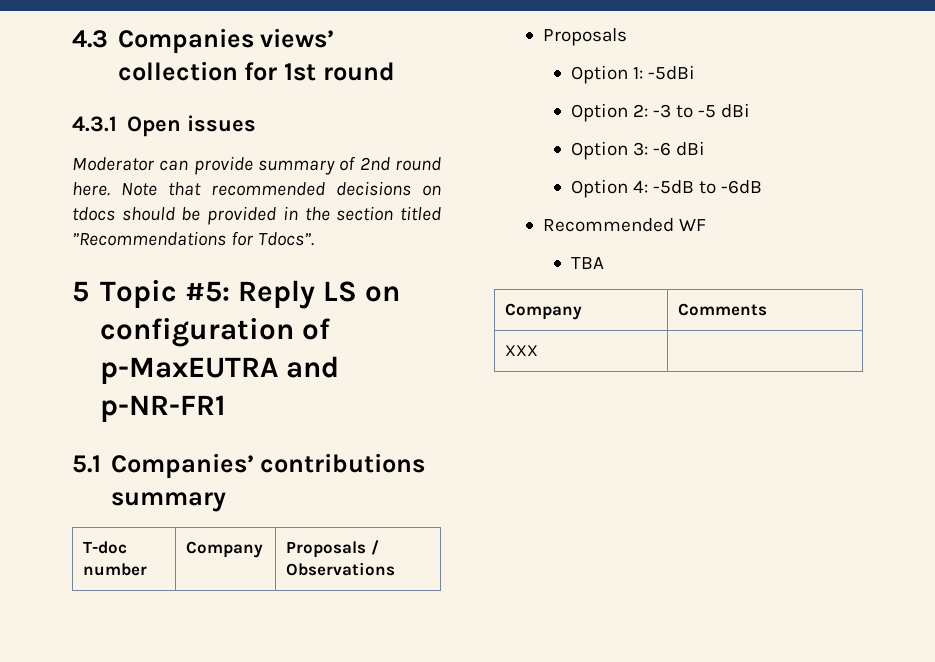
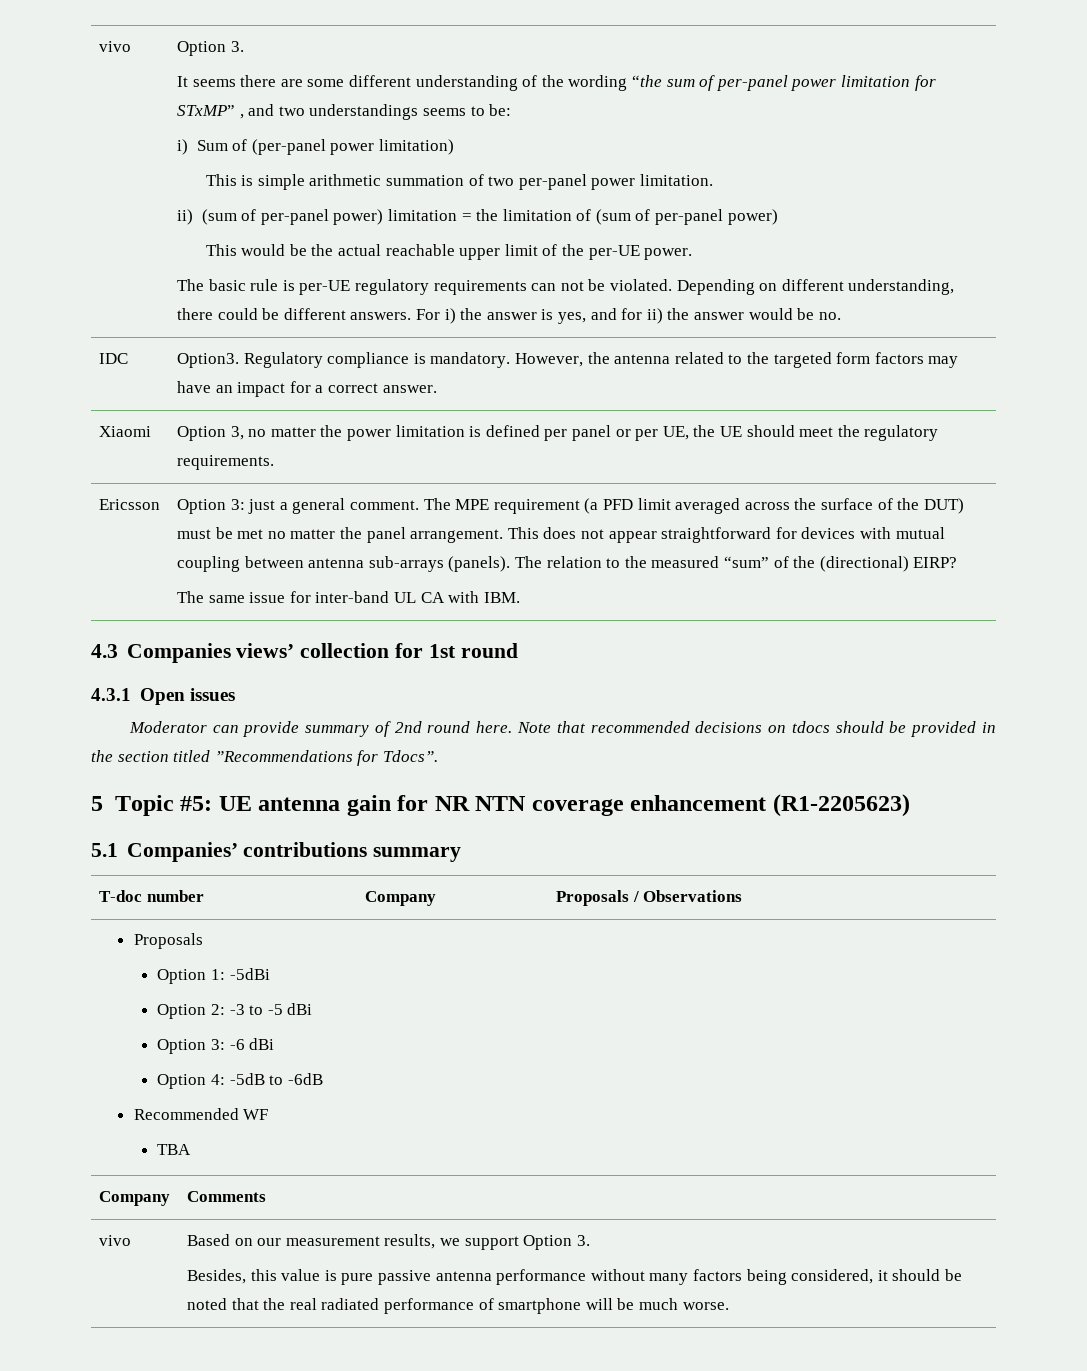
+ vivo | Option 3.
+ It seems there are some different understanding of the wording “the sum of per-panel power limitation for STxMP” , and two understandings seems to be:
+ i) Sum of (per-panel power limitation)
+ This is simple arithmetic summation of two per-panel power limitation.
+ ii) (sum of per-panel power) limitation = the limitation of (sum of per-panel power)
+ This would be the actual reachable upper limit of the per-UE power.
+ The basic rule is per-UE regulatory requirements can not be violated. Depending on different understanding, there could be different answers. For i) the answer is yes, and for ii) the answer would be no.
+ IDC | Option3. Regulatory compliance is mandatory. However, the antenna related to the targeted form factors may have an impact for a correct answer.
+ Xiaomi | Option 3, no matter the power limitation is defined per panel or per UE, the UE should meet the regulatory requirements.
+ Ericsson | Option 3: just a general comment. The MPE requirement (a PFD limit averaged across the surface of the DUT) must be met no matter the panel arrangement. This does not appear straightforward for devices with mutual coupling between antenna sub-arrays (panels). The relation to the measured “sum” of the (directional) EIRP?
+ The same issue for inter-band UL CA with IBM.
- 5 Topic #5: Reply LS on configuration of p-MaxEUTRA and p-NR-FR1
+ 5 Topic #5: UE antenna gain for NR NTN coverage enhancement (R1-2205623)
- XXX |
+ vivo | Based on our measurement results, we support Option 3.
+ Besides, this value is pure passive antenna performance without many factors being considered, it should be noted that the real radiated performance of smartphone will be much worse.

